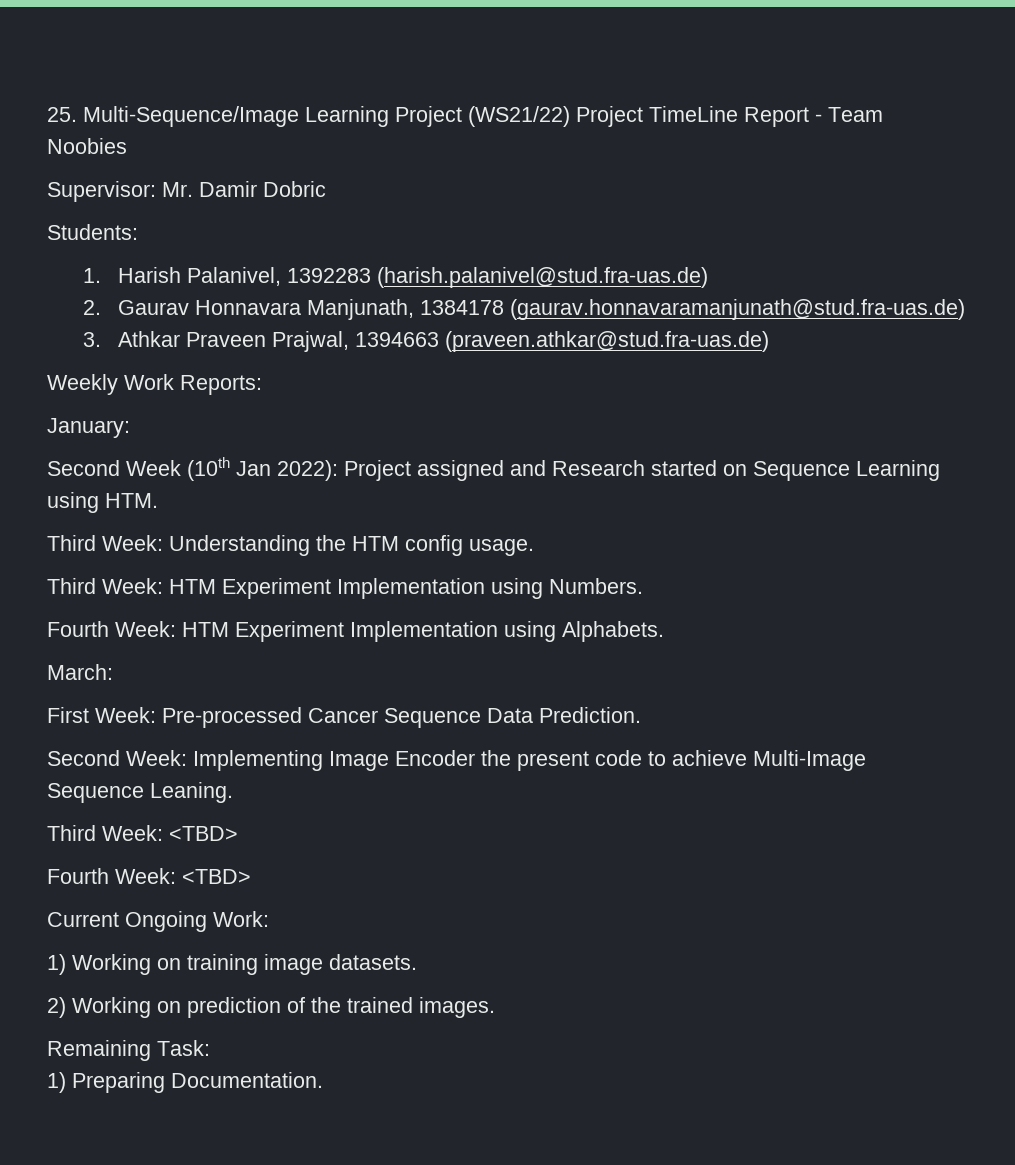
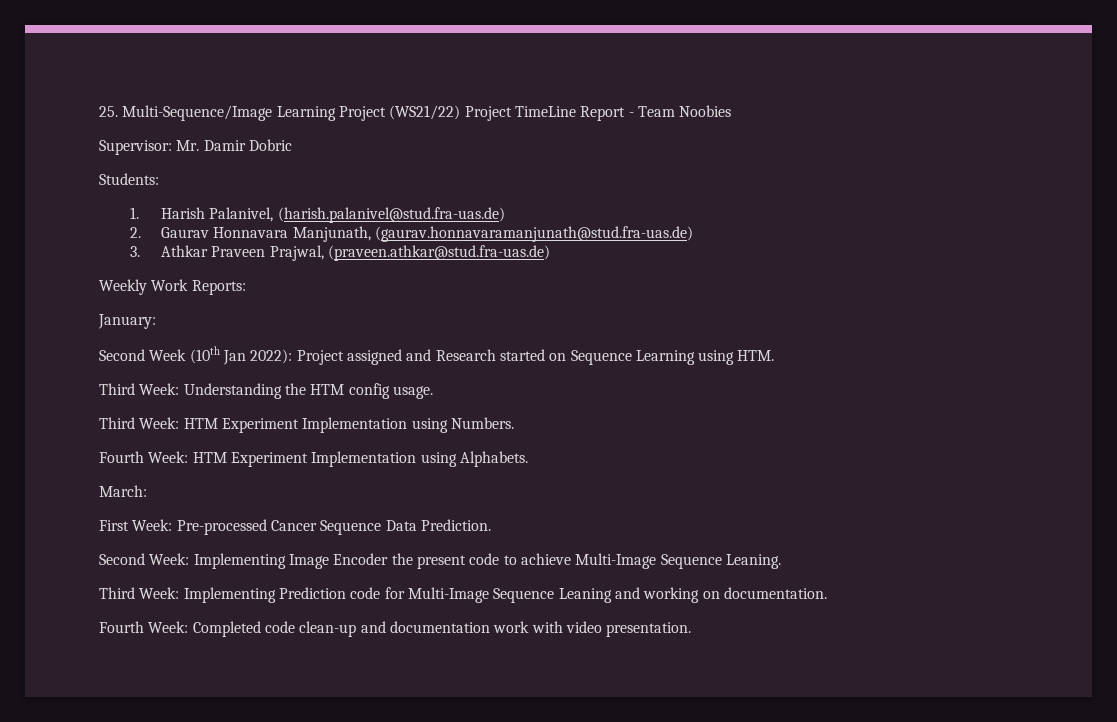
- 1. Harish Palanivel, 1392283 (harish.palanivel@stud.fra-uas.de)
+ 1. Harish Palanivel, (harish.palanivel@stud.fra-uas.de)
- 2. Gaurav Honnavara Manjunath, 1384178 (gaurav.honnavaramanjunath@stud.fra-uas.de)
+ 2. Gaurav Honnavara Manjunath, (gaurav.honnavaramanjunath@stud.fra-uas.de)
- 3. Athkar Praveen Prajwal, 1394663 (praveen.athkar@stud.fra-uas.de)
+ 3. Athkar Praveen Prajwal, (praveen.athkar@stud.fra-uas.de)
- Third Week: <TBD>
- Fourth Week: <TBD>
- Current Ongoing Work:
- 1) Working on training image datasets.
- 2) Working on prediction of the trained images.
- Remaining Task:
- 1) Preparing Documentation.
+ Third Week: Implementing Prediction code for Multi-Image Sequence Leaning and working on documentation.
+ Fourth Week: Completed code clean-up and documentation work with video presentation.

